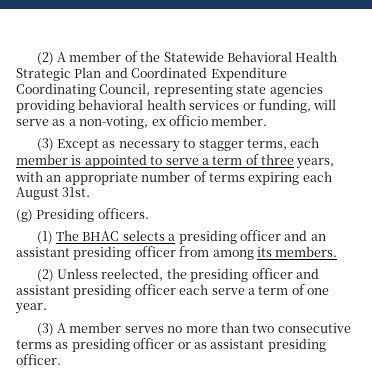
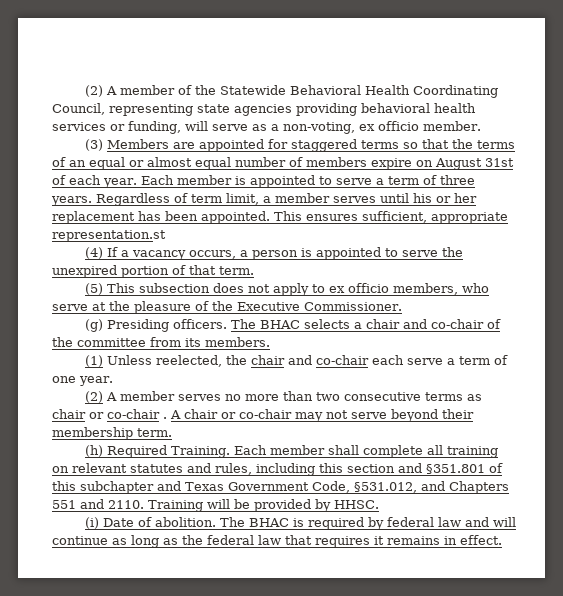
- (2) A member of the Statewide Behavioral Health Strategic Plan and Coordinated Expenditure Coordinating Council, representing state agencies providing behavioral health services or funding, will serve as a non-voting, ex officio member.
+ (2) A member of the Statewide Behavioral Health Coordinating Council, representing state agencies providing behavioral health services or funding, will serve as a non-voting, ex officio member.
- (3) Except as necessary to stagger terms, each member is appointed to serve a term of three years, with an appropriate number of terms expiring each August 31st.
+ (3) Members are appointed for staggered terms so that the terms of an equal or almost equal number of members expire on August 31st of each year. Each member is appointed to serve a term of three years. Regardless of term limit, a member serves until his or her replacement has been appointed. This ensures sufficient, appropriate representation.st
+ (4) If a vacancy occurs, a person is appointed to serve the unexpired portion of that term.
+ (5) This subsection does not apply to ex officio members, who serve at the pleasure of the Executive Commissioner.
- (g) Presiding officers.
- (1) The BHAC selects a presiding officer and an assistant presiding officer from among its members.
+ (g) Presiding officers. The BHAC selects a chair and co-chair of the committee from its members.
- (2) Unless reelected, the presiding officer and assistant presiding officer each serve a term of one year.
+ (1) Unless reelected, the chair and co-chair each serve a term of one year.
- (3) A member serves no more than two consecutive terms as presiding officer or as assistant presiding officer.
+ (2) A member serves no more than two consecutive terms as chair or co-chair . A chair or co-chair may not serve beyond their membership term.
+ (h) Required Training. Each member shall complete all training on relevant statutes and rules, including this section and §351.801 of this subchapter and Texas Government Code, §531.012, and Chapters 551 and 2110. Training will be provided by HHSC.
+ (i) Date of abolition. The BHAC is required by federal law and will continue as long as the federal law that requires it remains in effect.

